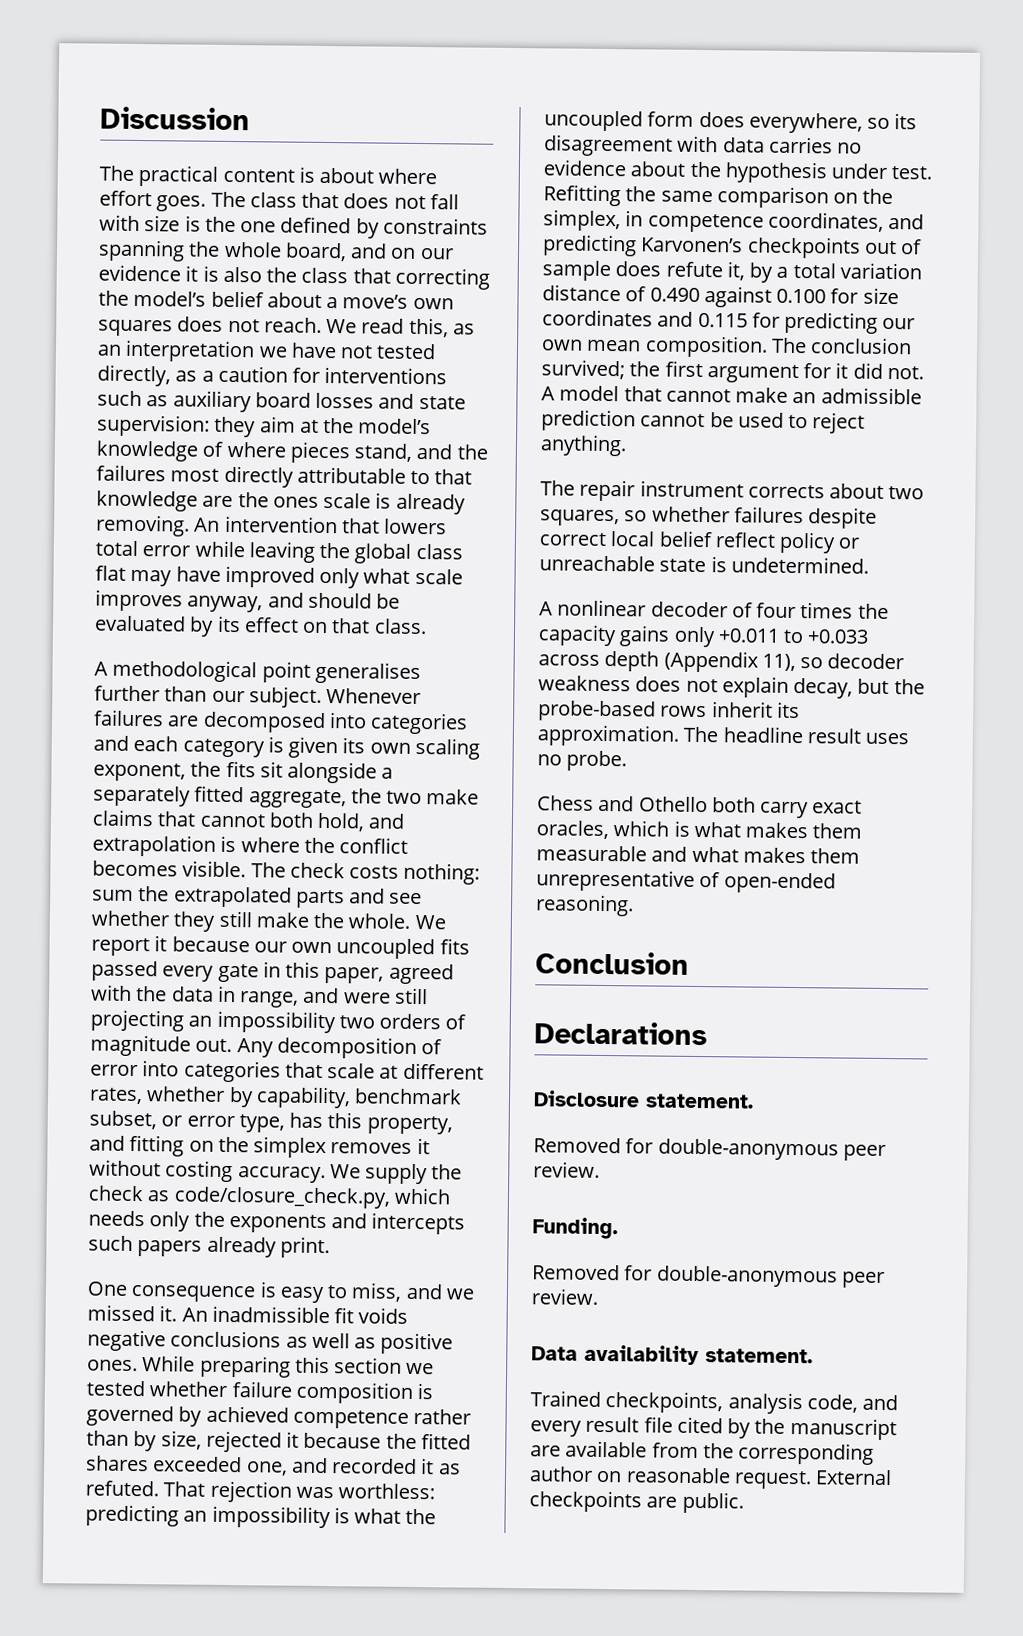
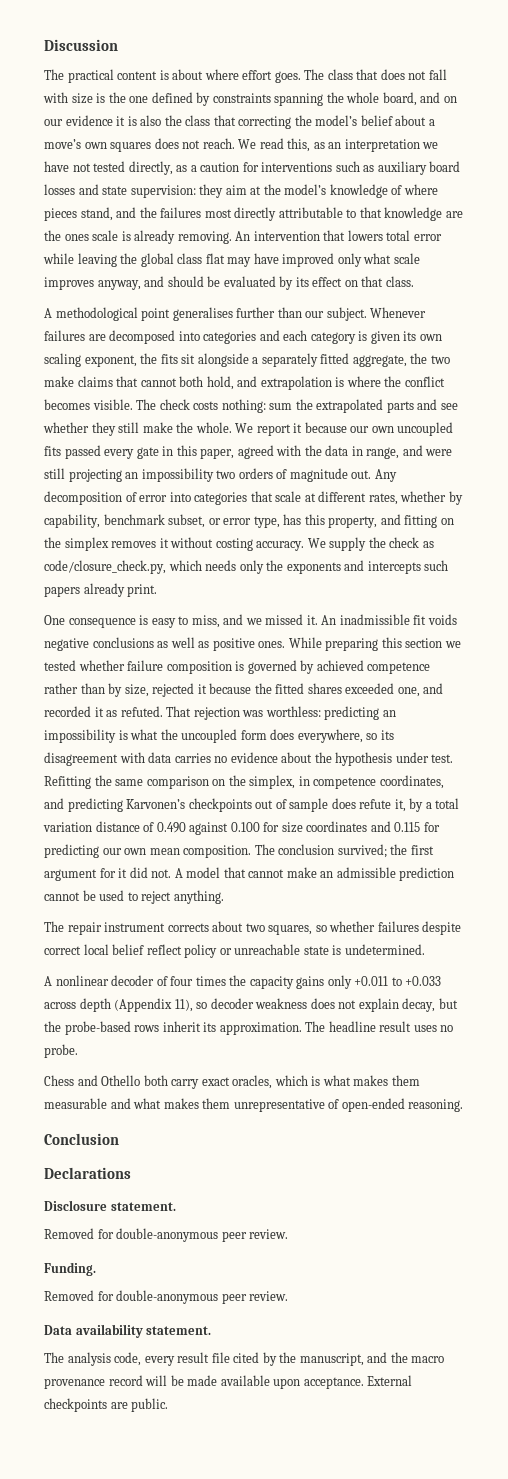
- Trained checkpoints, analysis code, and every result file cited by the manuscript are available from the corresponding author on reasonable request.
+ The analysis code, every result file cited by the manuscript, and the macro provenance record will be made available upon acceptance.

